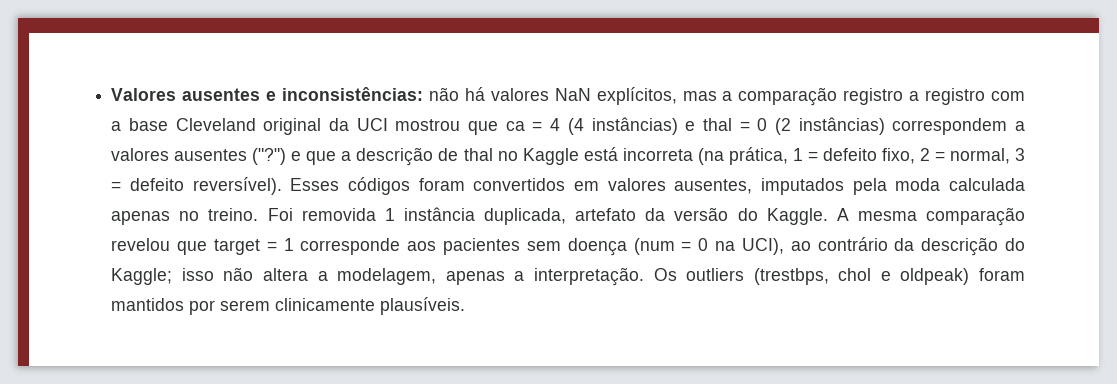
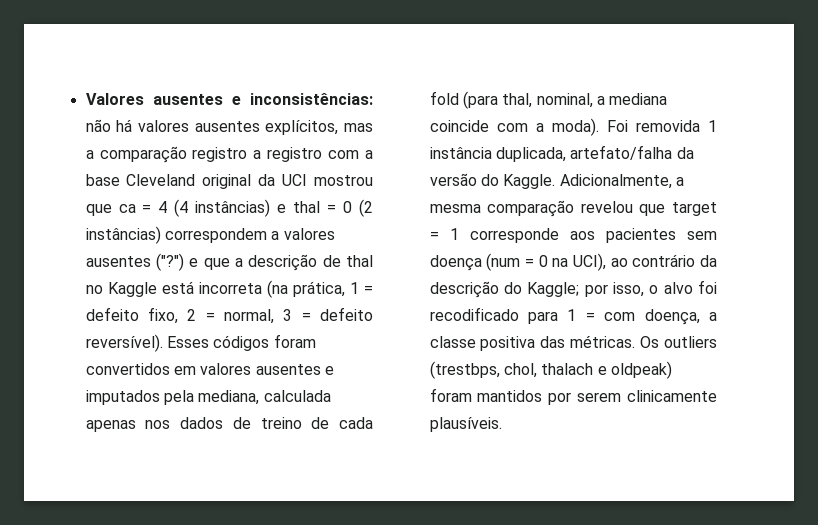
- não há valores NaN explícitos, mas a comparação registro a registro com a base Cleveland original da UCI mostrou que ca = 4 (4 instâncias) e thal = 0 (2 instâncias) correspondem a valores ausentes ("?") e que a descrição de thal no Kaggle está incorreta (na prática, 1 = defeito fixo, 2 = normal, 3 = defeito reversível).
+ não há valores ausentes explícitos, mas a comparação registro a registro com a base Cleveland original da UCI mostrou que ca = 4 (4 instâncias) e thal = 0 (2 instâncias) correspondem a valores ausentes ("?") e que a descrição de thal no Kaggle está incorreta (na prática, 1 = defeito fixo, 2 = normal, 3 = defeito reversível).
- Esses códigos foram convertidos em valores ausentes, imputados pela moda calculada apenas no treino.
+ Esses códigos foram convertidos em valores ausentes e imputados pela mediana, calculada apenas nos dados de treino de cada fold (para thal, nominal, a mediana coincide com a moda).
- Foi removida 1 instância duplicada, artefato da versão do Kaggle.
+ Foi removida 1 instância duplicada, artefato/falha da versão do Kaggle.
- A mesma comparação revelou que target = 1 corresponde aos pacientes sem doença (num = 0 na UCI), ao contrário da descrição do Kaggle; isso não altera a modelagem, apenas a interpretação.
+ Adicionalmente, a mesma comparação revelou que target = 1 corresponde aos pacientes sem doença (num = 0 na UCI), ao contrário da descrição do Kaggle; por isso, o alvo foi recodificado para 1 = com doença, a classe positiva das métricas.
- Os outliers (trestbps, chol e oldpeak) foram mantidos por serem clinicamente plausíveis.
+ Os outliers (trestbps, chol, thalach e oldpeak) foram mantidos por serem clinicamente plausíveis.

